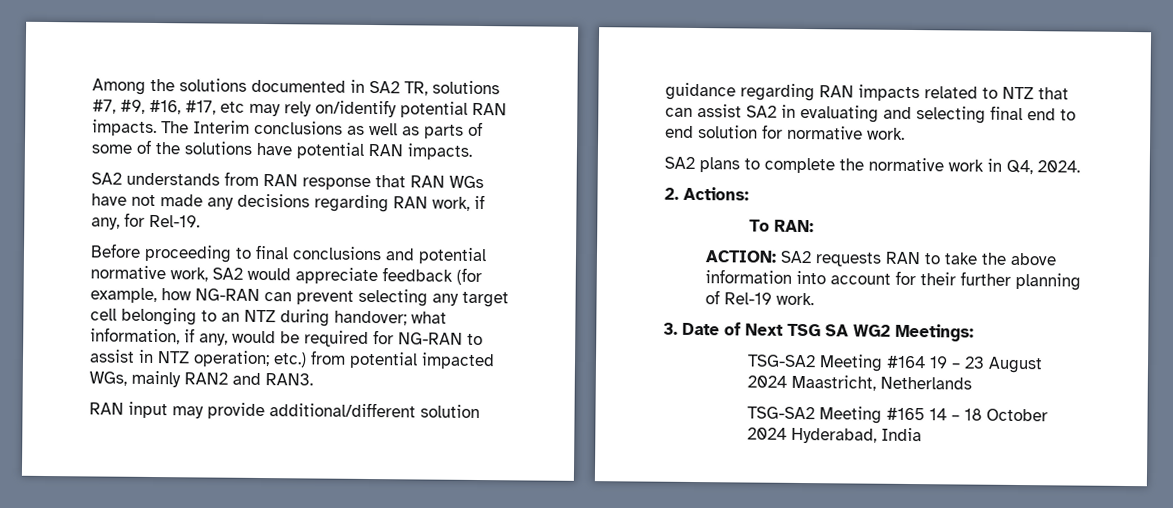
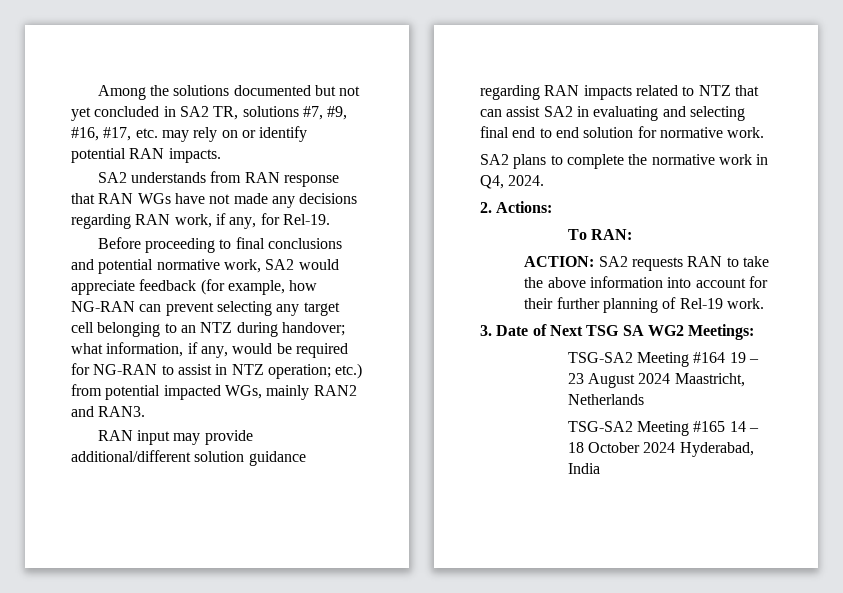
- Among the solutions documented in SA2 TR, solutions #7, #9, #16, #17, etc may rely on/identify potential RAN impacts. The Interim conclusions as well as parts of some of the solutions have potential RAN impacts.
+ Among the solutions documented but not yet concluded in SA2 TR, solutions #7, #9, #16, #17, etc. may rely on or identify potential RAN impacts.

